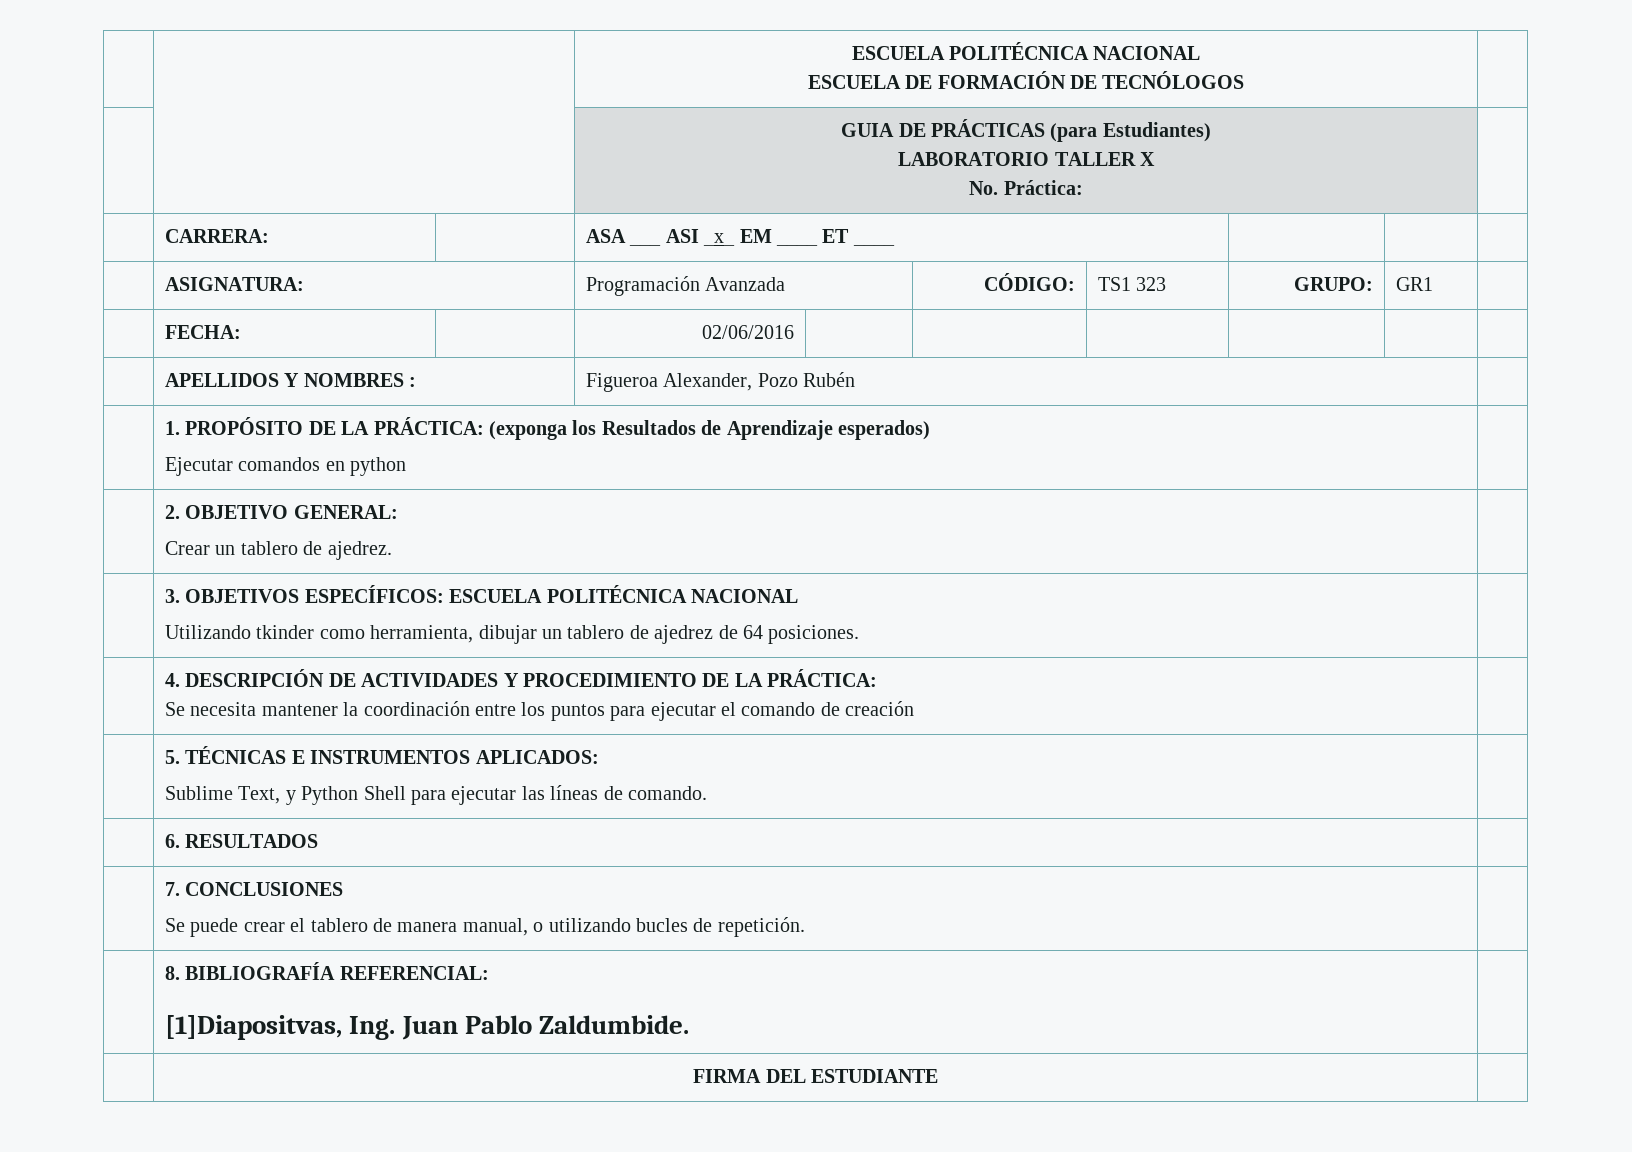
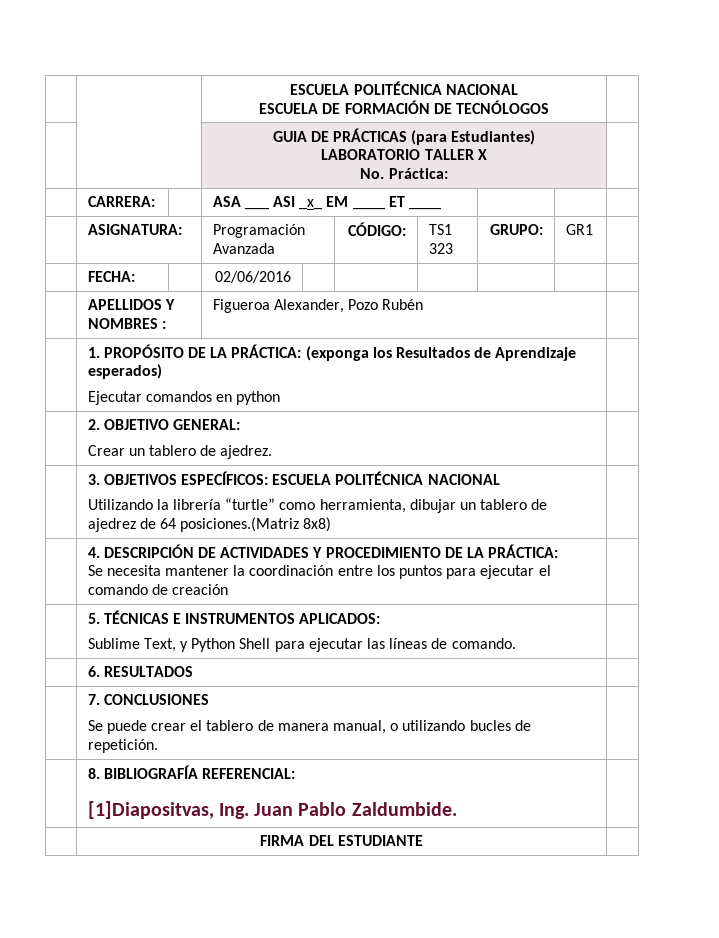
  | 3. OBJETIVOS ESPECÍFICOS: ESCUELA POLITÉCNICA NACIONAL
- Utilizando tkinder como herramienta, dibujar un tablero de ajedrez de 64 posiciones. |
+ Utilizando la librería “turtle” como herramienta, dibujar un tablero de ajedrez de 64 posiciones.(Matriz 8x8) |

